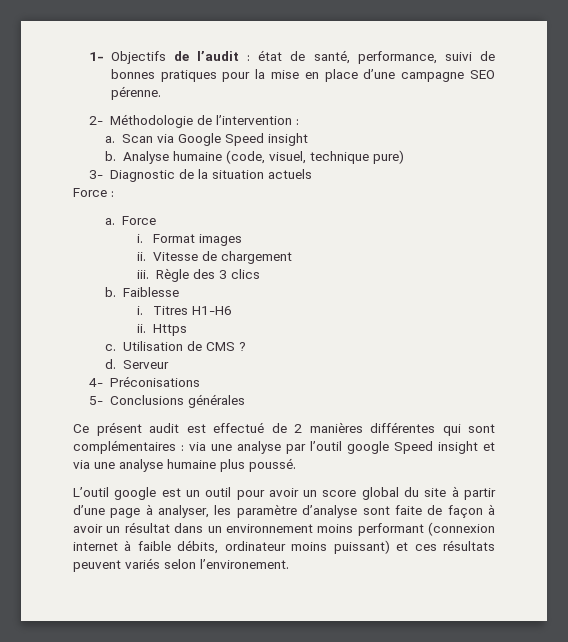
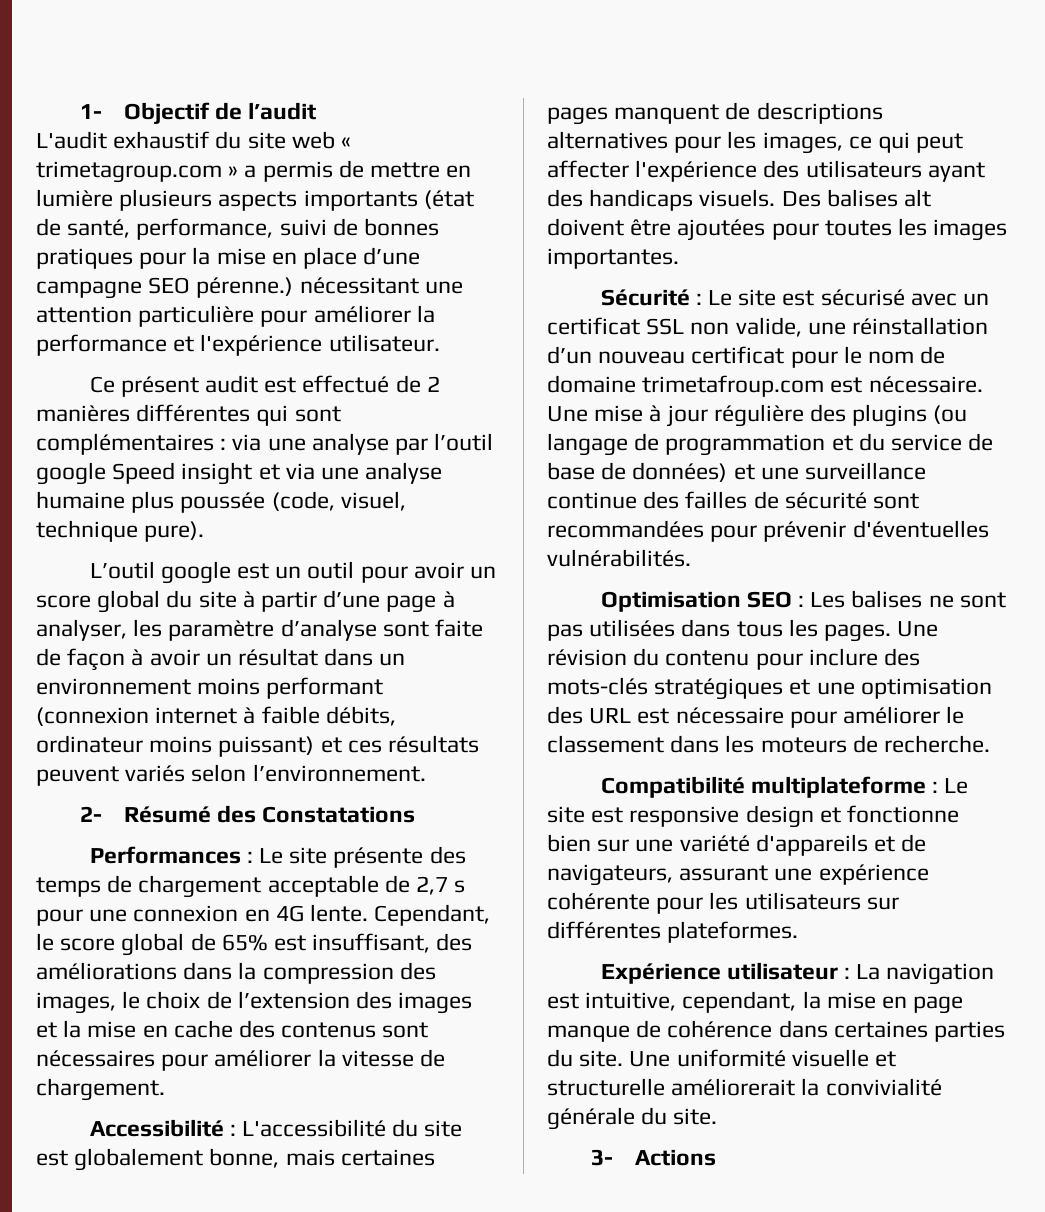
- 1- Objectifs de l’audit : état de santé, performance, suivi de bonnes pratiques pour la mise en place d’une campagne SEO pérenne.
- 2- Méthodologie de l’intervention :
- a. Scan via Google Speed insight
- b. Analyse humaine (code, visuel, technique pure)
- 3- Diagnostic de la situation actuels
- Force :
- a. Force
- i. Format images
- ii. Vitesse de chargement
- iii. Règle des 3 clics
- b. Faiblesse
- i. Titres H1-H6
- ii. Https
- c. Utilisation de CMS ?
- d. Serveur
- 4- Préconisations
- 5- Conclusions générales
+ 1- Objectif de l’audit
+ L'audit exhaustif du site web « trimetagroup.com » a permis de mettre en lumière plusieurs aspects importants (état de santé, performance, suivi de bonnes pratiques pour la mise en place d’une campagne SEO pérenne.) nécessitant une attention particulière pour améliorer la performance et l'expérience utilisateur.
- Ce présent audit est effectué de 2 manières différentes qui sont complémentaires : via une analyse par l’outil google Speed insight et via une analyse humaine plus poussé.
+ Ce présent audit est effectué de 2 manières différentes qui sont complémentaires : via une analyse par l’outil google Speed insight et via une analyse humaine plus poussée (code, visuel, technique pure).
- L’outil google est un outil pour avoir un score global du site à partir d’une page à analyser, les paramètre d’analyse sont faite de façon à avoir un résultat dans un environnement moins performant (connexion internet à faible débits, ordinateur moins puissant) et ces résultats peuvent variés selon l’environement.
+ L’outil google est un outil pour avoir un score global du site à partir d’une page à analyser, les paramètre d’analyse sont faite de façon à avoir un résultat dans un environnement moins performant (connexion internet à faible débits, ordinateur moins puissant) et ces résultats peuvent variés selon l’environnement.
+ 2- Résumé des Constatations
+ Performances : Le site présente des temps de chargement acceptable de 2,7 s pour une connexion en 4G lente. Cependant, le score global de 65% est insuffisant, des améliorations dans la compression des images, le choix de l’extension des images et la mise en cache des contenus sont nécessaires pour améliorer la vitesse de chargement.
+ Accessibilité : L'accessibilité du site est globalement bonne, mais certaines pages manquent de descriptions alternatives pour les images, ce qui peut affecter l'expérience des utilisateurs ayant des handicaps visuels. Des balises alt doivent être ajoutées pour toutes les images importantes.
+ Sécurité : Le site est sécurisé avec un certificat SSL non valide, une réinstallation d’un nouveau certificat pour le nom de domaine trimetafroup.com est nécessaire. Une mise à jour régulière des plugins (ou langage de programmation et du service de base de données) et une surveillance continue des failles de sécurité sont recommandées pour prévenir d'éventuelles vulnérabilités.
+ Optimisation SEO : Les balises ne sont pas utilisées dans tous les pages. Une révision du contenu pour inclure des mots-clés stratégiques et une optimisation des URL est nécessaire pour améliorer le classement dans les moteurs de recherche.
+ Compatibilité multiplateforme : Le site est responsive design et fonctionne bien sur une variété d'appareils et de navigateurs, assurant une expérience cohérente pour les utilisateurs sur différentes plateformes.
+ Expérience utilisateur : La navigation est intuitive, cependant, la mise en page manque de cohérence dans certaines parties du site. Une uniformité visuelle et structurelle améliorerait la convivialité générale du site.
+ 3- Actions

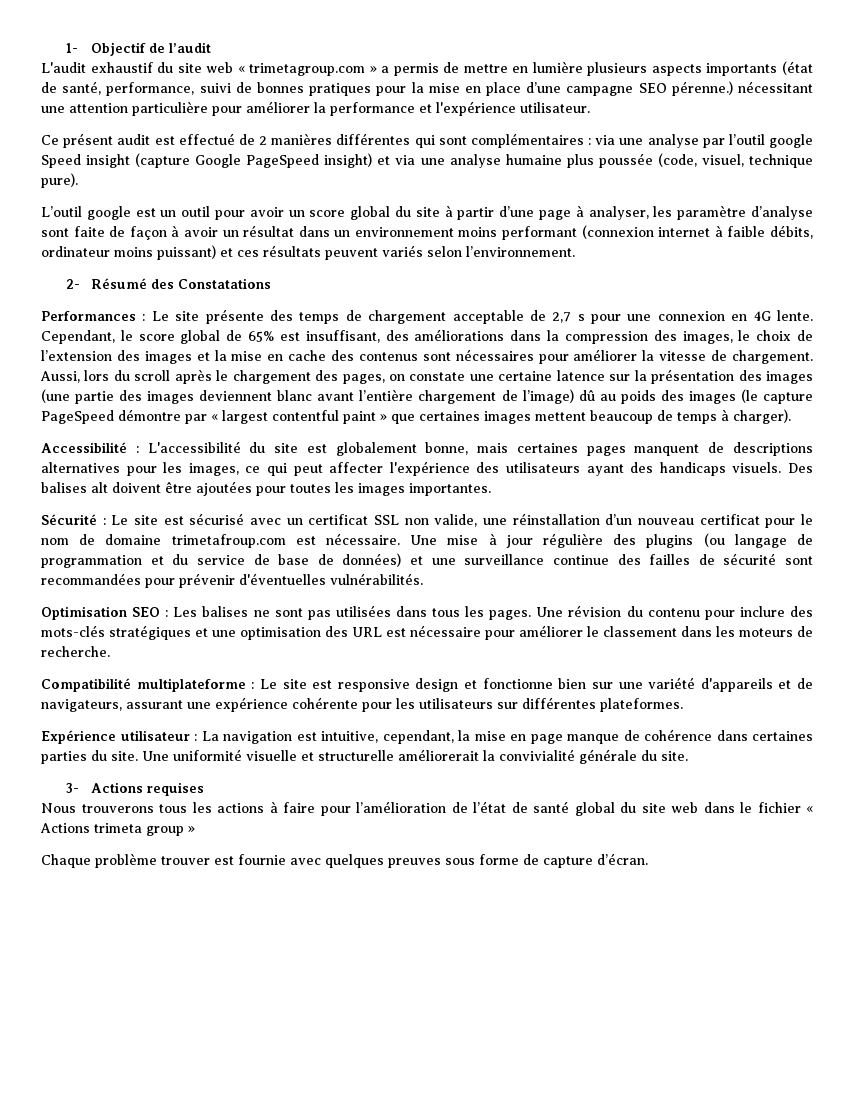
- Ce présent audit est effectué de 2 manières différentes qui sont complémentaires : via une analyse par l’outil google Speed insight et via une analyse humaine plus poussée (code, visuel, technique pure).
+ Ce présent audit est effectué de 2 manières différentes qui sont complémentaires : via une analyse par l’outil google Speed insight (capture Google PageSpeed insight) et via une analyse humaine plus poussée (code, visuel, technique pure).
+ Aussi, lors du scroll après le chargement des pages, on constate une certaine latence sur la présentation des images (une partie des images deviennent blanc avant l’entière chargement de l’image) dû au poids des images (le capture PageSpeed démontre par « largest contentful paint » que certaines images mettent beaucoup de temps à charger).
- 3- Actions
+ 3- Actions requises
+ Nous trouverons tous les actions à faire pour l’amélioration de l’état de santé global du site web dans le fichier « Actions trimeta group »
+ Chaque problème trouver est fournie avec quelques preuves sous forme de capture d’écran.

